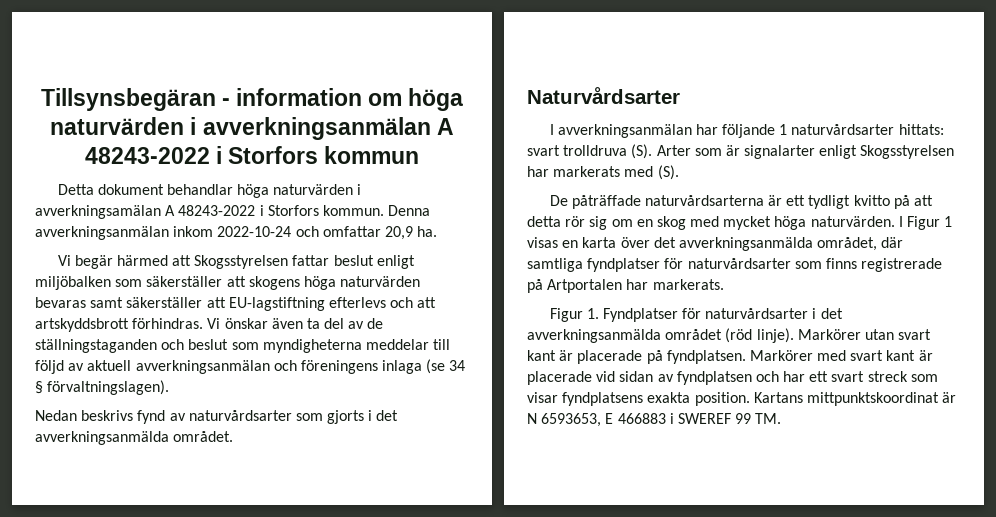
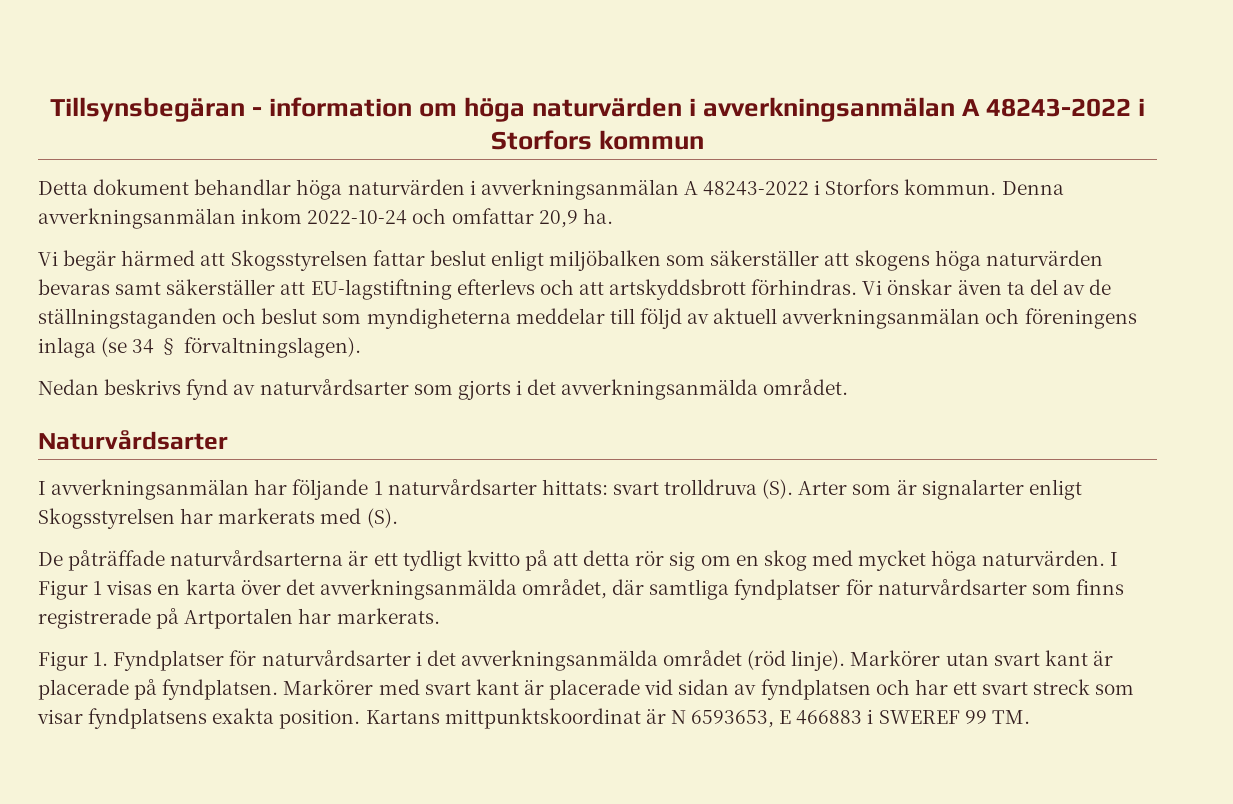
- Detta dokument behandlar höga naturvärden i avverkningsamälan A 48243-2022 i Storfors kommun.
+ Detta dokument behandlar höga naturvärden i avverkningsanmälan A 48243-2022 i Storfors kommun.

